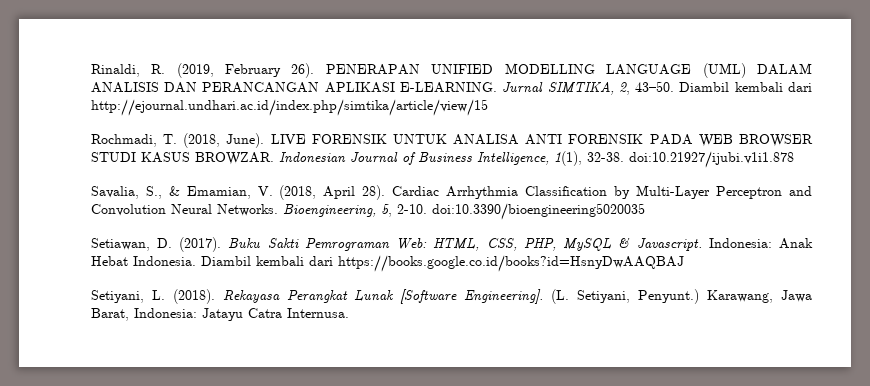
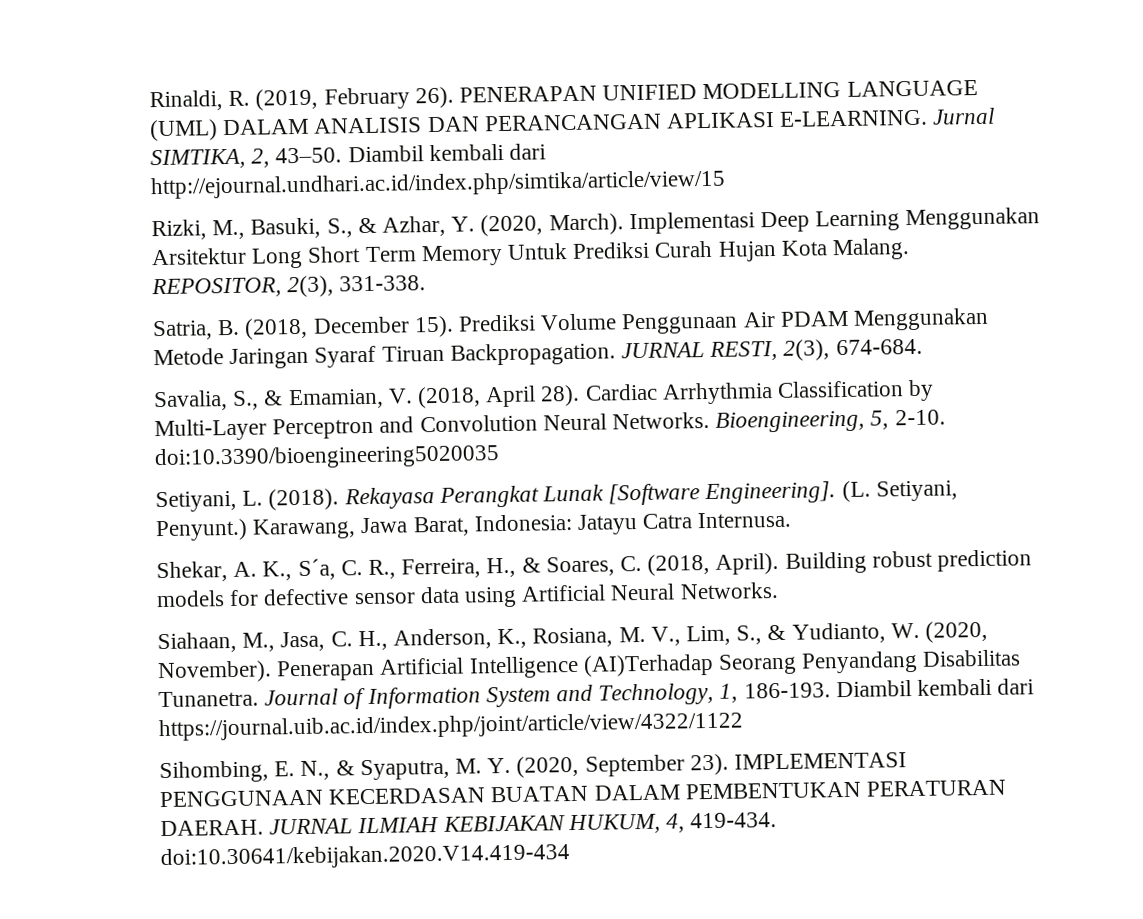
- Rochmadi, T. (2018, June). LIVE FORENSIK UNTUK ANALISA ANTI FORENSIK PADA WEB BROWSER STUDI KASUS BROWZAR. Indonesian Journal of Business Intelligence, 1(1), 32-38. doi:10.21927/ijubi.v1i1.878
+ Rizki, M., Basuki, S., & Azhar, Y. (2020, March). Implementasi Deep Learning Menggunakan Arsitektur Long Short Term Memory Untuk Prediksi Curah Hujan Kota Malang. REPOSITOR, 2(3), 331-338.
+ Satria, B. (2018, December 15). Prediksi Volume Penggunaan Air PDAM Menggunakan Metode Jaringan Syaraf Tiruan Backpropagation. JURNAL RESTI, 2(3), 674-684.
- Setiawan, D. (2017). Buku Sakti Pemrograman Web: HTML, CSS, PHP, MySQL & Javascript. Indonesia: Anak Hebat Indonesia. Diambil kembali dari https://books.google.co.id/books?id=HsnyDwAAQBAJ
+ Shekar, A. K., S´a, C. R., Ferreira, H., & Soares, C. (2018, April). Building robust prediction models for defective sensor data using Artificial Neural Networks.
+ Siahaan, M., Jasa, C. H., Anderson, K., Rosiana, M. V., Lim, S., & Yudianto, W. (2020, November). Penerapan Artificial Intelligence (AI)Terhadap Seorang Penyandang Disabilitas Tunanetra. Journal of Information System and Technology, 1, 186-193. Diambil kembali dari https://journal.uib.ac.id/index.php/joint/article/view/4322/1122
+ Sihombing, E. N., & Syaputra, M. Y. (2020, September 23). IMPLEMENTASI PENGGUNAAN KECERDASAN BUATAN DALAM PEMBENTUKAN PERATURAN DAERAH. JURNAL ILMIAH KEBIJAKAN HUKUM, 4, 419-434. doi:10.30641/kebijakan.2020.V14.419-434

